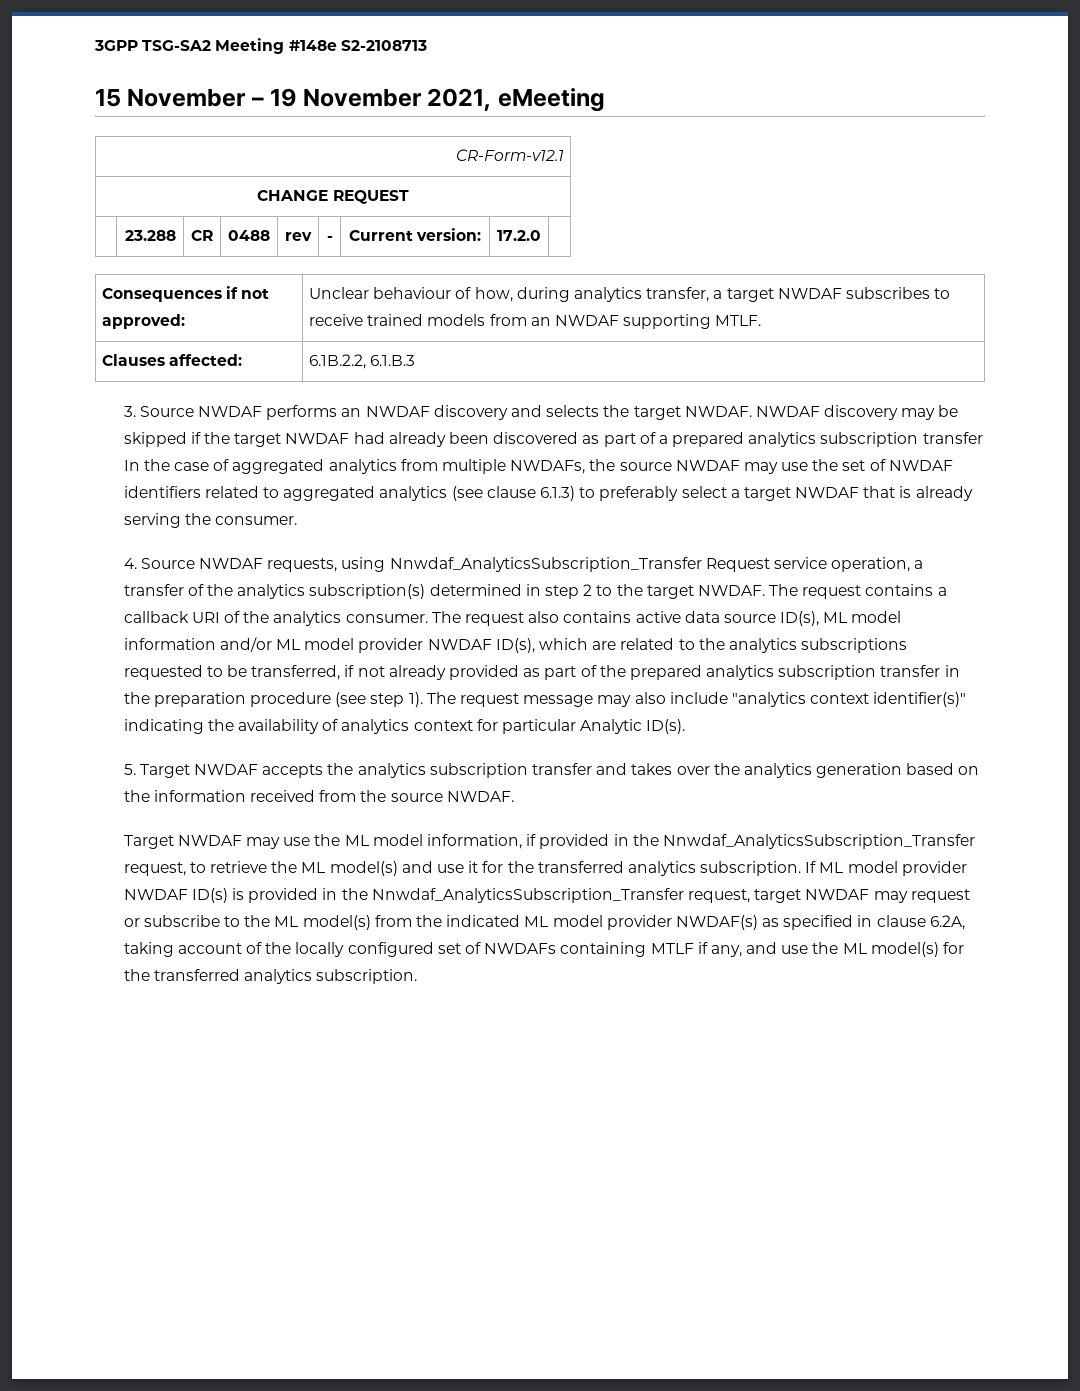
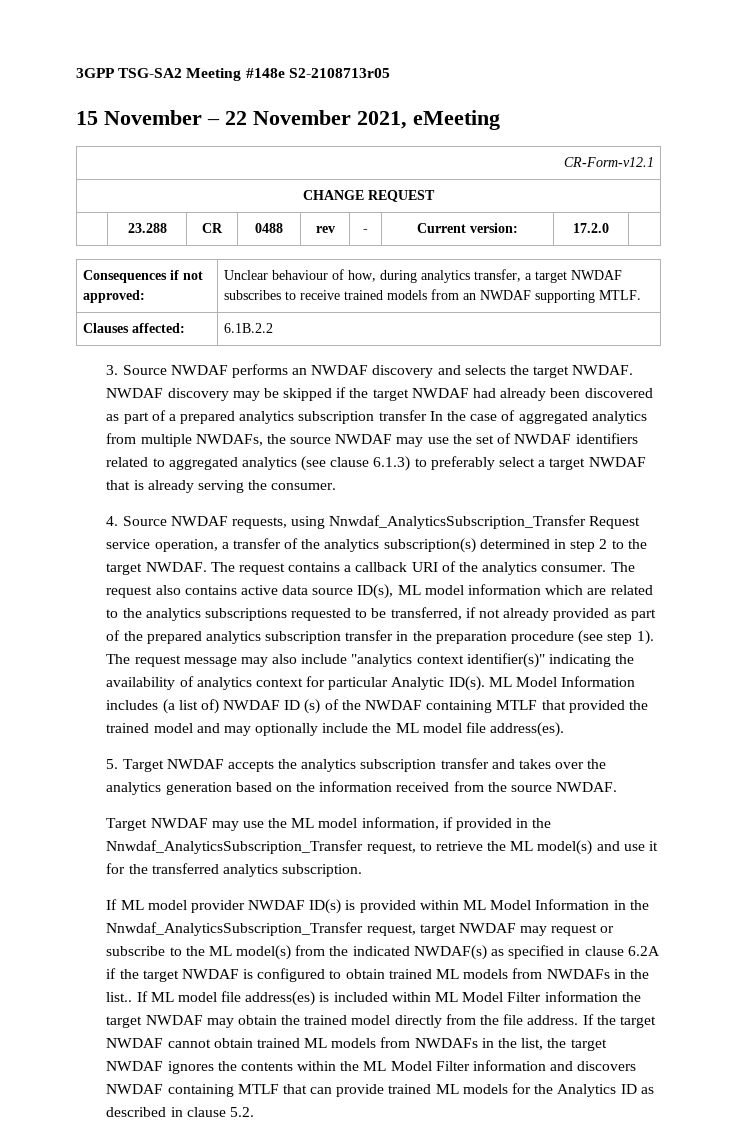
- 3GPP TSG-SA2 Meeting #148e S2-2108713
+ 3GPP TSG-SA2 Meeting #148e S2-2108713r05
- 15 November – 19 November 2021, eMeeting
+ 15 November – 22 November 2021, eMeeting
- Clauses affected: | 6.1B.2.2, 6.1.B.3
+ Clauses affected: | 6.1B.2.2
- The request also contains active data source ID(s), ML model information and/or ML model provider NWDAF ID(s), which are related to the analytics subscriptions requested to be transferred, if not already provided as part of the prepared analytics subscription transfer in the preparation procedure (see step 1).
+ The request also contains active data source ID(s), ML model information which are related to the analytics subscriptions requested to be transferred, if not already provided as part of the prepared analytics subscription transfer in the preparation procedure (see step 1).
+ ML Model Information includes (a list of) NWDAF ID (s) of the NWDAF containing MTLF that provided the trained model and may optionally include the ML model file address(es).
- Target NWDAF may use the ML model information, if provided in the Nnwdaf_AnalyticsSubscription_Transfer request, to retrieve the ML model(s) and use it for the transferred analytics subscription. If ML model provider NWDAF ID(s) is provided in the Nnwdaf_AnalyticsSubscription_Transfer request, target NWDAF may request or subscribe to the ML model(s) from the indicated ML model provider NWDAF(s) as specified in clause 6.2A, taking account of the locally configured set of NWDAFs containing MTLF if any, and use the ML model(s) for the transferred analytics subscription.
+ Target NWDAF may use the ML model information, if provided in the Nnwdaf_AnalyticsSubscription_Transfer request, to retrieve the ML model(s) and use it for the transferred analytics subscription.
+ If ML model provider NWDAF ID(s) is provided within ML Model Information in the Nnwdaf_AnalyticsSubscription_Transfer request, target NWDAF may request or subscribe to the ML model(s) from the indicated NWDAF(s) as specified in clause 6.2A if the target NWDAF is configured to obtain trained ML models from NWDAFs in the list.. If ML model file address(es) is included within ML Model Filter information the target NWDAF may obtain the trained model directly from the file address. If the target NWDAF cannot obtain trained ML models from NWDAFs in the list, the target NWDAF ignores the contents within the ML Model Filter information and discovers NWDAF containing MTLF that can provide trained ML models for the Analytics ID as described in clause 5.2.

